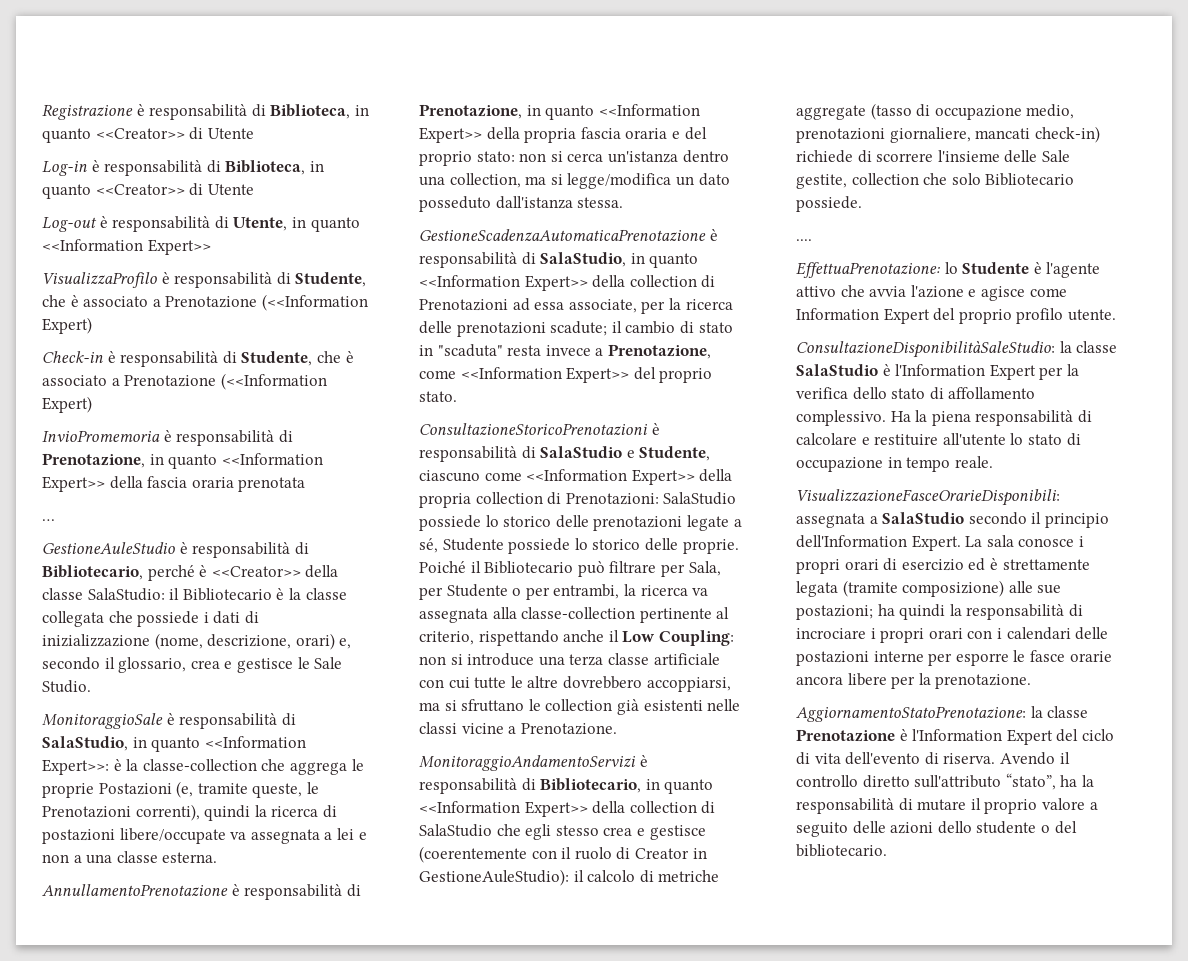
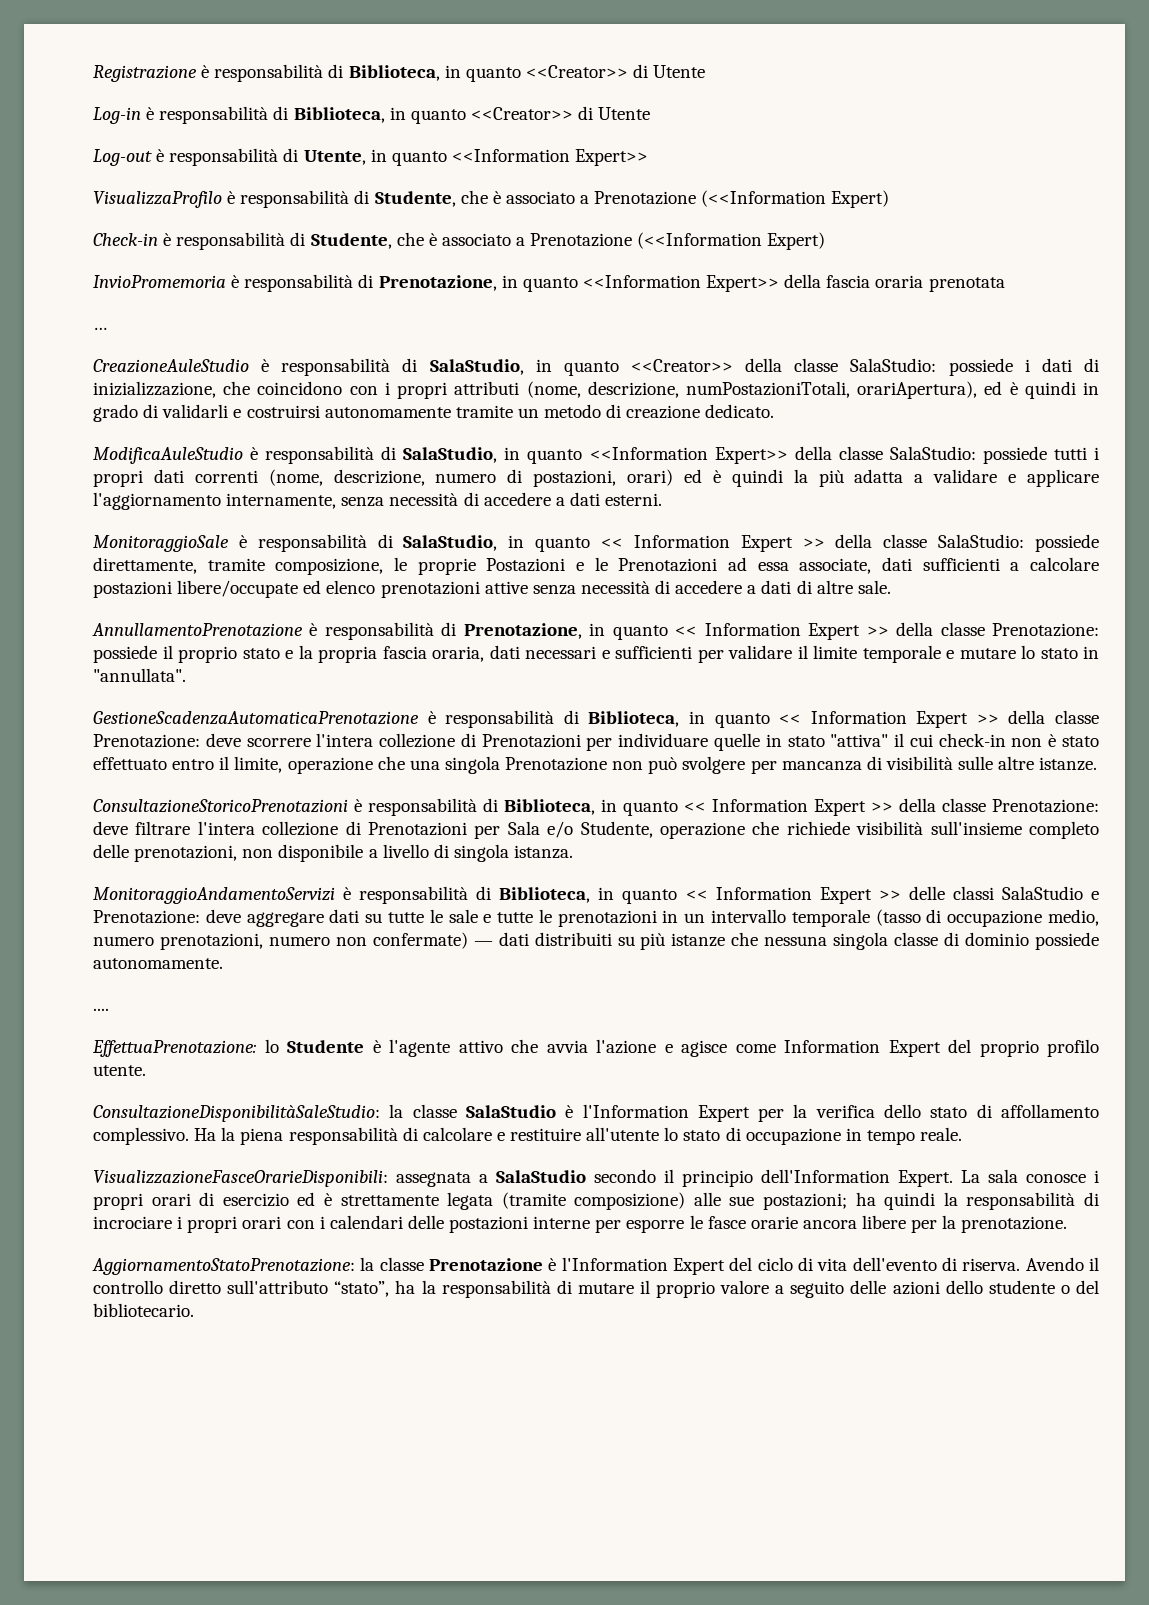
- GestioneAuleStudio è responsabilità di Bibliotecario, perché è <<Creator>> della classe SalaStudio: il Bibliotecario è la classe collegata che possiede i dati di inizializzazione (nome, descrizione, orari) e, secondo il glossario, crea e gestisce le Sale Studio.
- MonitoraggioSale è responsabilità di SalaStudio, in quanto <<Information Expert>>: è la classe-collection che aggrega le proprie Postazioni (e, tramite queste, le Prenotazioni correnti), quindi la ricerca di postazioni libere/occupate va assegnata a lei e non a una classe esterna.
- AnnullamentoPrenotazione è responsabilità di Prenotazione, in quanto <<Information Expert>> della propria fascia oraria e del proprio stato: non si cerca un'istanza dentro una collection, ma si legge/modifica un dato posseduto dall'istanza stessa.
- GestioneScadenzaAutomaticaPrenotazione è responsabilità di SalaStudio, in quanto <<Information Expert>> della collection di Prenotazioni ad essa associate, per la ricerca delle prenotazioni scadute; il cambio di stato in "scaduta" resta invece a Prenotazione, come <<Information Expert>> del proprio stato.
- ConsultazioneStoricoPrenotazioni è responsabilità di SalaStudio e Studente, ciascuno come <<Information Expert>> della propria collection di Prenotazioni: SalaStudio possiede lo storico delle prenotazioni legate a sé, Studente possiede lo storico delle proprie. Poiché il Bibliotecario può filtrare per Sala, per Studente o per entrambi, la ricerca va assegnata alla classe-collection pertinente al criterio, rispettando anche il Low Coupling: non si introduce una terza classe artificiale con cui tutte le altre dovrebbero accoppiarsi, ma si sfruttano le collection già esistenti nelle classi vicine a Prenotazione.
+ CreazioneAuleStudio è responsabilità di SalaStudio, in quanto <<Creator>> della classe SalaStudio: possiede i dati di inizializzazione, che coincidono con i propri attributi (nome, descrizione, numPostazioniTotali, orariApertura), ed è quindi in grado di validarli e costruirsi autonomamente tramite un metodo di creazione dedicato.
+ ModificaAuleStudio è responsabilità di SalaStudio, in quanto <<Information Expert>> della classe SalaStudio: possiede tutti i propri dati correnti (nome, descrizione, numero di postazioni, orari) ed è quindi la più adatta a validare e applicare l'aggiornamento internamente, senza necessità di accedere a dati esterni.
+ MonitoraggioSale è responsabilità di SalaStudio, in quanto << Information Expert >> della classe SalaStudio: possiede direttamente, tramite composizione, le proprie Postazioni e le Prenotazioni ad essa associate, dati sufficienti a calcolare postazioni libere/occupate ed elenco prenotazioni attive senza necessità di accedere a dati di altre sale.
+ AnnullamentoPrenotazione è responsabilità di Prenotazione, in quanto << Information Expert >> della classe Prenotazione: possiede il proprio stato e la propria fascia oraria, dati necessari e sufficienti per validare il limite temporale e mutare lo stato in "annullata".
+ GestioneScadenzaAutomaticaPrenotazione è responsabilità di Biblioteca, in quanto << Information Expert >> della classe Prenotazione: deve scorrere l'intera collezione di Prenotazioni per individuare quelle in stato "attiva" il cui check-in non è stato effettuato entro il limite, operazione che una singola Prenotazione non può svolgere per mancanza di visibilità sulle altre istanze.
+ ConsultazioneStoricoPrenotazioni è responsabilità di Biblioteca, in quanto << Information Expert >> della classe Prenotazione: deve filtrare l'intera collezione di Prenotazioni per Sala e/o Studente, operazione che richiede visibilità sull'insieme completo delle prenotazioni, non disponibile a livello di singola istanza.
- MonitoraggioAndamentoServizi è responsabilità di Bibliotecario, in quanto <<Information Expert>> della collection di SalaStudio che egli stesso crea e gestisce (coerentemente con il ruolo di Creator in GestioneAuleStudio): il calcolo di metriche aggregate (tasso di occupazione medio, prenotazioni giornaliere, mancati check-in) richiede di scorrere l'insieme delle Sale gestite, collection che solo Bibliotecario possiede.
+ MonitoraggioAndamentoServizi è responsabilità di Biblioteca, in quanto << Information Expert >> delle classi SalaStudio e Prenotazione: deve aggregare dati su tutte le sale e tutte le prenotazioni in un intervallo temporale (tasso di occupazione medio, numero prenotazioni, numero non confermate) — dati distribuiti su più istanze che nessuna singola classe di dominio possiede autonomamente.

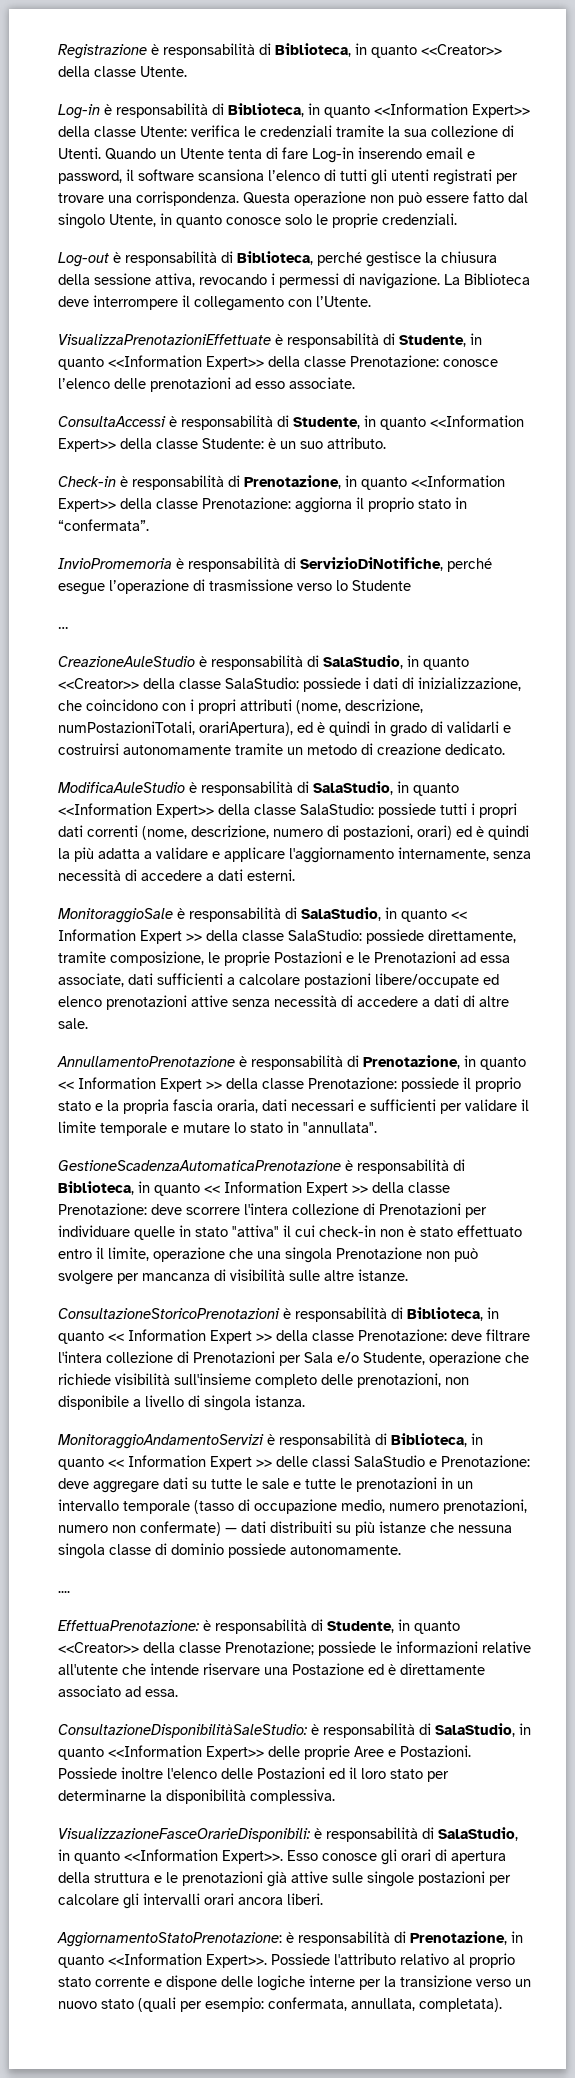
- Registrazione è responsabilità di Biblioteca, in quanto <<Creator>> di Utente
+ Registrazione è responsabilità di Biblioteca, in quanto <<Creator>> della classe Utente.
- Log-in è responsabilità di Biblioteca, in quanto <<Creator>> di Utente
- Log-out è responsabilità di Utente, in quanto <<Information Expert>>
- VisualizzaProfilo è responsabilità di Studente, che è associato a Prenotazione (<<Information Expert)
- Check-in è responsabilità di Studente, che è associato a Prenotazione (<<Information Expert)
- InvioPromemoria è responsabilità di Prenotazione, in quanto <<Information Expert>> della fascia oraria prenotata
+ Log-in è responsabilità di Biblioteca, in quanto <<Information Expert>> della classe Utente: verifica le credenziali tramite la sua collezione di Utenti. Quando un Utente tenta di fare Log-in inserendo email e password, il software scansiona l’elenco di tutti gli utenti registrati per trovare una corrispondenza. Questa operazione non può essere fatto dal singolo Utente, in quanto conosce solo le proprie credenziali.
+ Log-out è responsabilità di Biblioteca, perché gestisce la chiusura della sessione attiva, revocando i permessi di navigazione. La Biblioteca deve interrompere il collegamento con l’Utente.
+ VisualizzaPrenotazioniEffettuate è responsabilità di Studente, in quanto <<Information Expert>> della classe Prenotazione: conosce l’elenco delle prenotazioni ad esso associate.
+ ConsultaAccessi è responsabilità di Studente, in quanto <<Information Expert>> della classe Studente: è un suo attributo.
+ Check-in è responsabilità di Prenotazione, in quanto <<Information Expert>> della classe Prenotazione: aggiorna il proprio stato in “confermata”.
+ InvioPromemoria è responsabilità di ServizioDiNotifiche, perché esegue l’operazione di trasmissione verso lo Studente
- EffettuaPrenotazione: lo Studente è l'agente attivo che avvia l'azione e agisce come Information Expert del proprio profilo utente.
- ConsultazioneDisponibilitàSaleStudio: la classe SalaStudio è l'Information Expert per la verifica dello stato di affollamento complessivo. Ha la piena responsabilità di calcolare e restituire all'utente lo stato di occupazione in tempo reale.
- VisualizzazioneFasceOrarieDisponibili: assegnata a SalaStudio secondo il principio dell'Information Expert. La sala conosce i propri orari di esercizio ed è strettamente legata (tramite composizione) alle sue postazioni; ha quindi la responsabilità di incrociare i propri orari con i calendari delle postazioni interne per esporre le fasce orarie ancora libere per la prenotazione.
- AggiornamentoStatoPrenotazione: la classe Prenotazione è l'Information Expert del ciclo di vita dell'evento di riserva. Avendo il controllo diretto sull'attributo “stato”, ha la responsabilità di mutare il proprio valore a seguito delle azioni dello studente o del bibliotecario.
+ EffettuaPrenotazione: è responsabilità di Studente, in quanto <<Creator>> della classe Prenotazione; possiede le informazioni relative all'utente che intende riservare una Postazione ed è direttamente associato ad essa.
+ ConsultazioneDisponibilitàSaleStudio: è responsabilità di SalaStudio, in quanto <<Information Expert>> delle proprie Aree e Postazioni. Possiede inoltre l'elenco delle Postazioni ed il loro stato per determinarne la disponibilità complessiva.
+ VisualizzazioneFasceOrarieDisponibili: è responsabilità di SalaStudio, in quanto <<Information Expert>>. Esso conosce gli orari di apertura della struttura e le prenotazioni già attive sulle singole postazioni per calcolare gli intervalli orari ancora liberi.
+ AggiornamentoStatoPrenotazione: è responsabilità di Prenotazione, in quanto <<Information Expert>>. Possiede l'attributo relativo al proprio stato corrente e dispone delle logiche interne per la transizione verso un nuovo stato (quali per esempio: confermata, annullata, completata).

